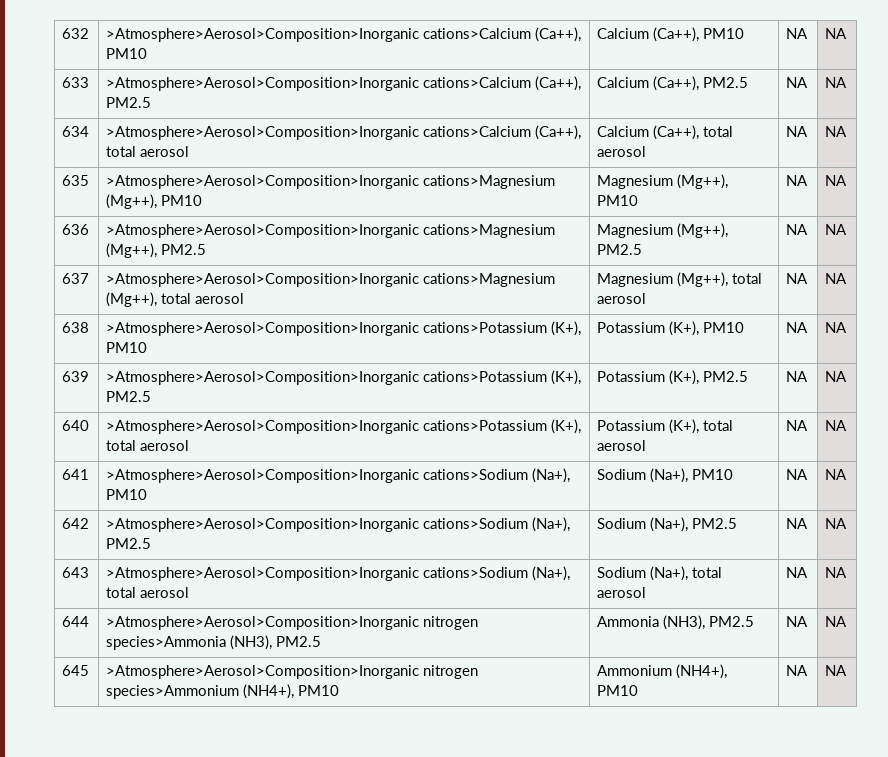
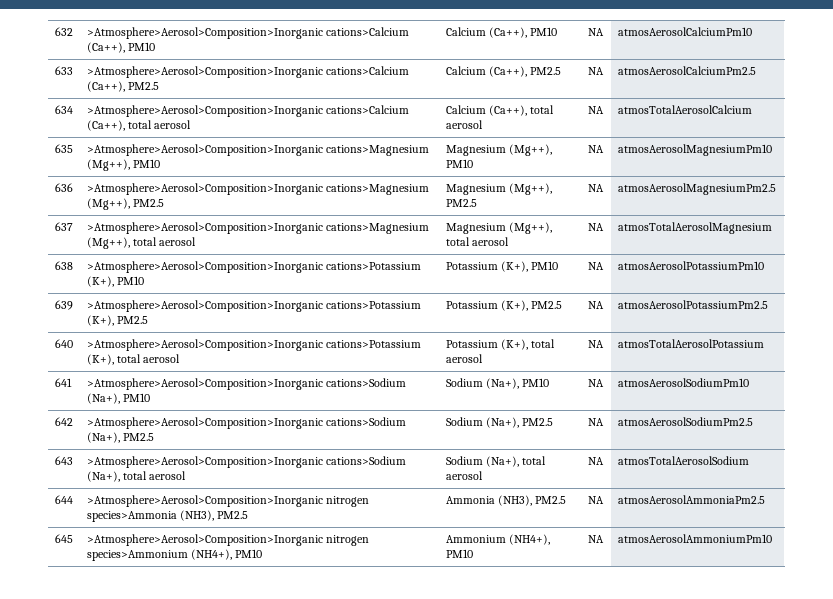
- 632 | >Atmosphere>Aerosol>Composition>Inorganic cations>Calcium (Ca++), PM10 | Calcium (Ca++), PM10 | NA | NA
+ 632 | >Atmosphere>Aerosol>Composition>Inorganic cations>Calcium (Ca++), PM10 | Calcium (Ca++), PM10 | NA | atmosAerosolCalciumPm10
- 633 | >Atmosphere>Aerosol>Composition>Inorganic cations>Calcium (Ca++), PM2.5 | Calcium (Ca++), PM2.5 | NA | NA
+ 633 | >Atmosphere>Aerosol>Composition>Inorganic cations>Calcium (Ca++), PM2.5 | Calcium (Ca++), PM2.5 | NA | atmosAerosolCalciumPm2.5
- 634 | >Atmosphere>Aerosol>Composition>Inorganic cations>Calcium (Ca++), total aerosol | Calcium (Ca++), total aerosol | NA | NA
+ 634 | >Atmosphere>Aerosol>Composition>Inorganic cations>Calcium (Ca++), total aerosol | Calcium (Ca++), total aerosol | NA | atmosTotalAerosolCalcium
- 635 | >Atmosphere>Aerosol>Composition>Inorganic cations>Magnesium (Mg++), PM10 | Magnesium (Mg++), PM10 | NA | NA
+ 635 | >Atmosphere>Aerosol>Composition>Inorganic cations>Magnesium (Mg++), PM10 | Magnesium (Mg++), PM10 | NA | atmosAerosolMagnesiumPm10
- 636 | >Atmosphere>Aerosol>Composition>Inorganic cations>Magnesium (Mg++), PM2.5 | Magnesium (Mg++), PM2.5 | NA | NA
+ 636 | >Atmosphere>Aerosol>Composition>Inorganic cations>Magnesium (Mg++), PM2.5 | Magnesium (Mg++), PM2.5 | NA | atmosAerosolMagnesiumPm2.5
- 637 | >Atmosphere>Aerosol>Composition>Inorganic cations>Magnesium (Mg++), total aerosol | Magnesium (Mg++), total aerosol | NA | NA
+ 637 | >Atmosphere>Aerosol>Composition>Inorganic cations>Magnesium (Mg++), total aerosol | Magnesium (Mg++), total aerosol | NA | atmosTotalAerosolMagnesium
- 638 | >Atmosphere>Aerosol>Composition>Inorganic cations>Potassium (K+), PM10 | Potassium (K+), PM10 | NA | NA
+ 638 | >Atmosphere>Aerosol>Composition>Inorganic cations>Potassium (K+), PM10 | Potassium (K+), PM10 | NA | atmosAerosolPotassiumPm10
- 639 | >Atmosphere>Aerosol>Composition>Inorganic cations>Potassium (K+), PM2.5 | Potassium (K+), PM2.5 | NA | NA
+ 639 | >Atmosphere>Aerosol>Composition>Inorganic cations>Potassium (K+), PM2.5 | Potassium (K+), PM2.5 | NA | atmosAerosolPotassiumPm2.5
- 640 | >Atmosphere>Aerosol>Composition>Inorganic cations>Potassium (K+), total aerosol | Potassium (K+), total aerosol | NA | NA
+ 640 | >Atmosphere>Aerosol>Composition>Inorganic cations>Potassium (K+), total aerosol | Potassium (K+), total aerosol | NA | atmosTotalAerosolPotassium
- 641 | >Atmosphere>Aerosol>Composition>Inorganic cations>Sodium (Na+), PM10 | Sodium (Na+), PM10 | NA | NA
+ 641 | >Atmosphere>Aerosol>Composition>Inorganic cations>Sodium (Na+), PM10 | Sodium (Na+), PM10 | NA | atmosAerosolSodiumPm10
- 642 | >Atmosphere>Aerosol>Composition>Inorganic cations>Sodium (Na+), PM2.5 | Sodium (Na+), PM2.5 | NA | NA
+ 642 | >Atmosphere>Aerosol>Composition>Inorganic cations>Sodium (Na+), PM2.5 | Sodium (Na+), PM2.5 | NA | atmosAerosolSodiumPm2.5
- 643 | >Atmosphere>Aerosol>Composition>Inorganic cations>Sodium (Na+), total aerosol | Sodium (Na+), total aerosol | NA | NA
+ 643 | >Atmosphere>Aerosol>Composition>Inorganic cations>Sodium (Na+), total aerosol | Sodium (Na+), total aerosol | NA | atmosTotalAerosolSodium
- 644 | >Atmosphere>Aerosol>Composition>Inorganic nitrogen species>Ammonia (NH3), PM2.5 | Ammonia (NH3), PM2.5 | NA | NA
+ 644 | >Atmosphere>Aerosol>Composition>Inorganic nitrogen species>Ammonia (NH3), PM2.5 | Ammonia (NH3), PM2.5 | NA | atmosAerosolAmmoniaPm2.5
- 645 | >Atmosphere>Aerosol>Composition>Inorganic nitrogen species>Ammonium (NH4+), PM10 | Ammonium (NH4+), PM10 | NA | NA
+ 645 | >Atmosphere>Aerosol>Composition>Inorganic nitrogen species>Ammonium (NH4+), PM10 | Ammonium (NH4+), PM10 | NA | atmosAerosolAmmoniumPm10

